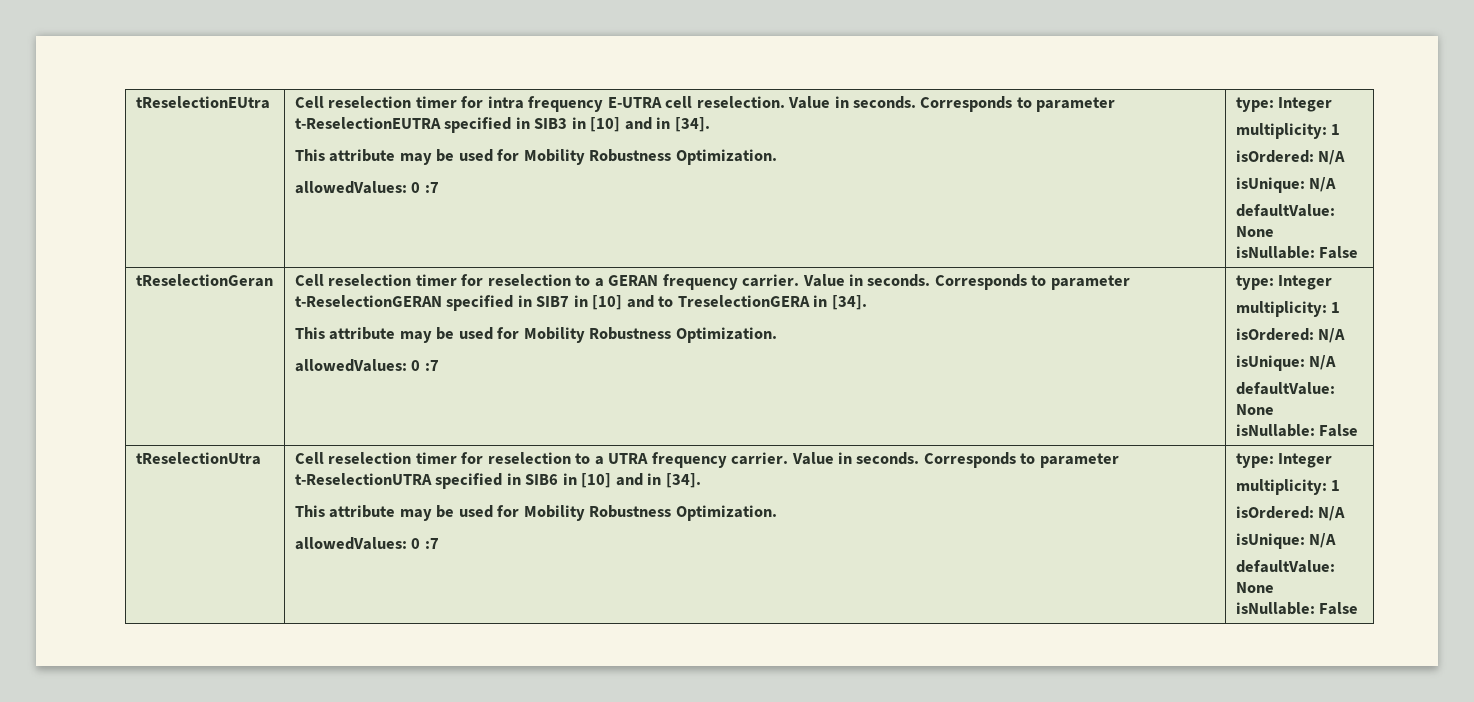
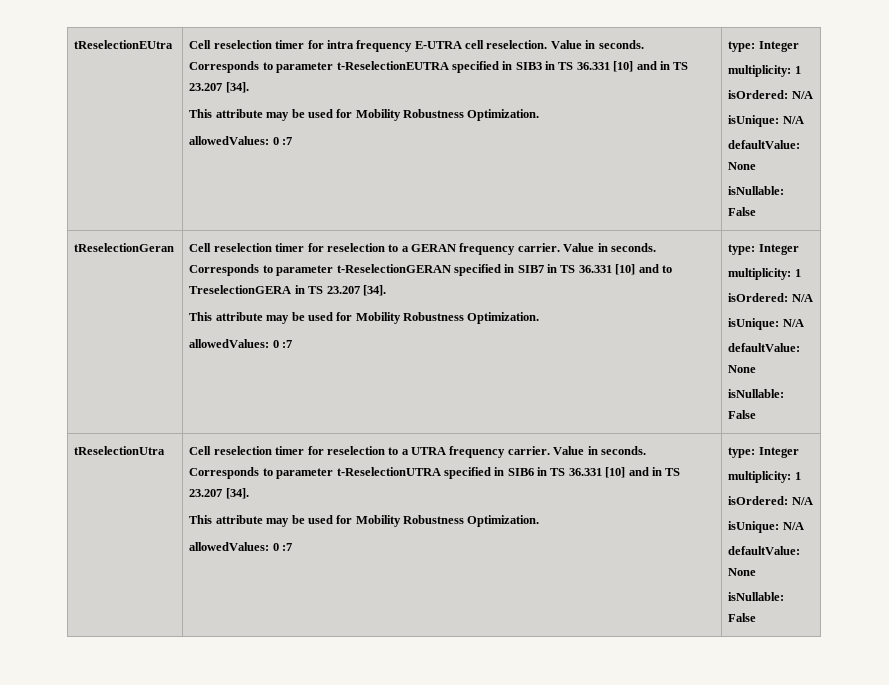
- Corresponds to parameter t-ReselectionEUTRA specified in SIB3 in [10] and in [34].
+ Corresponds to parameter t-ReselectionEUTRA specified in SIB3 in TS 36.331 [10] and in TS 23.207 [34].
- Corresponds to parameter t-ReselectionGERAN specified in SIB7 in [10] and to TreselectionGERA in [34].
+ Corresponds to parameter t-ReselectionGERAN specified in SIB7 in TS 36.331 [10] and to TreselectionGERA in TS 23.207 [34].
- Corresponds to parameter t-ReselectionUTRA specified in SIB6 in [10] and in [34].
+ Corresponds to parameter t-ReselectionUTRA specified in SIB6 in TS 36.331 [10] and in TS 23.207 [34].

